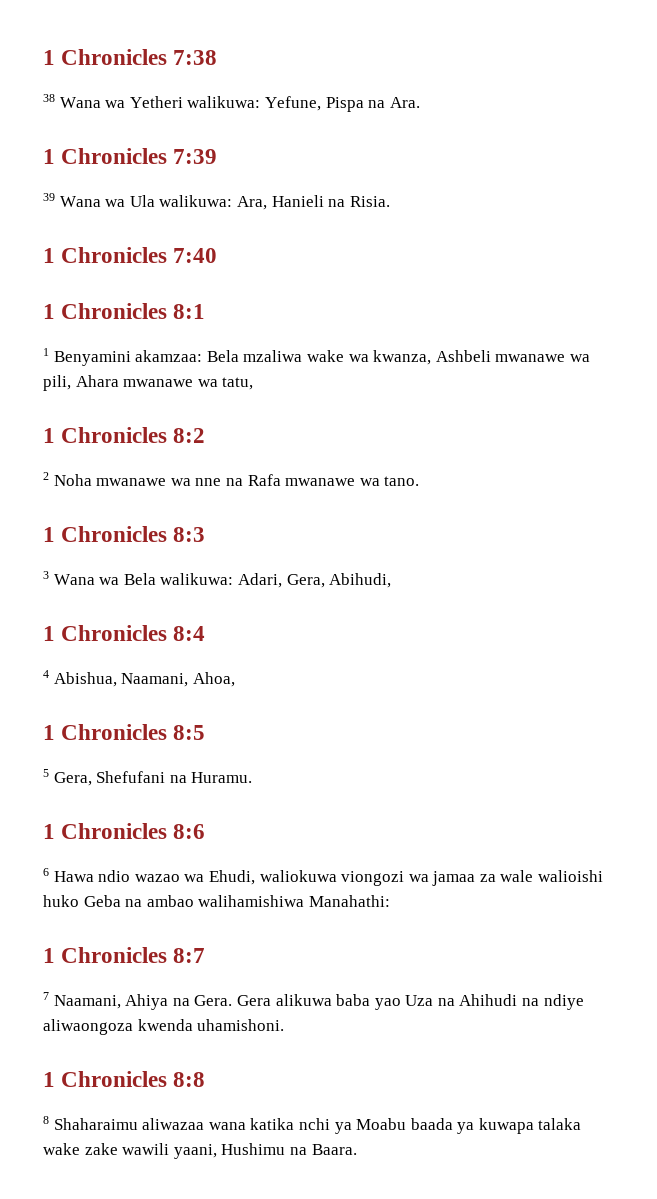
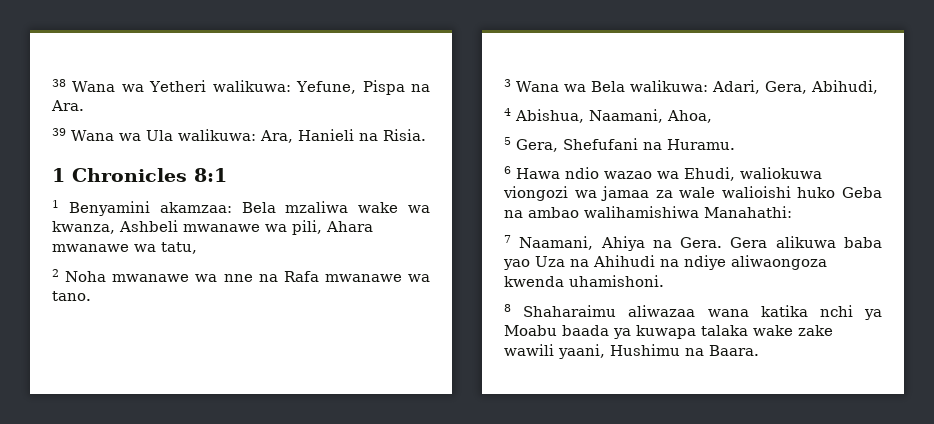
- 1 Chronicles 7:38
- 1 Chronicles 7:39
- 1 Chronicles 7:40
- 1 Chronicles 8:2
- 1 Chronicles 8:3
- 1 Chronicles 8:4
- 1 Chronicles 8:5
- 1 Chronicles 8:6
- 1 Chronicles 8:7
- 1 Chronicles 8:8

